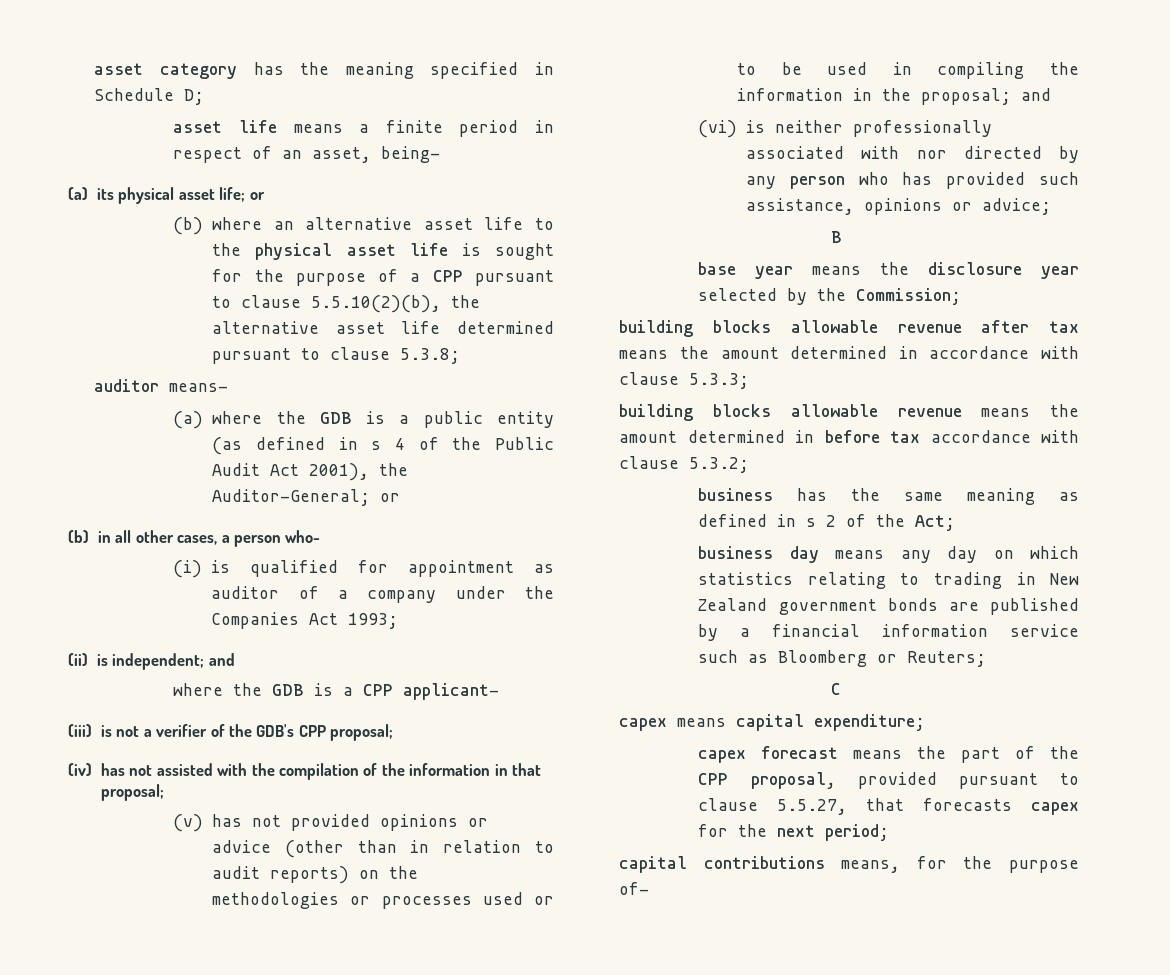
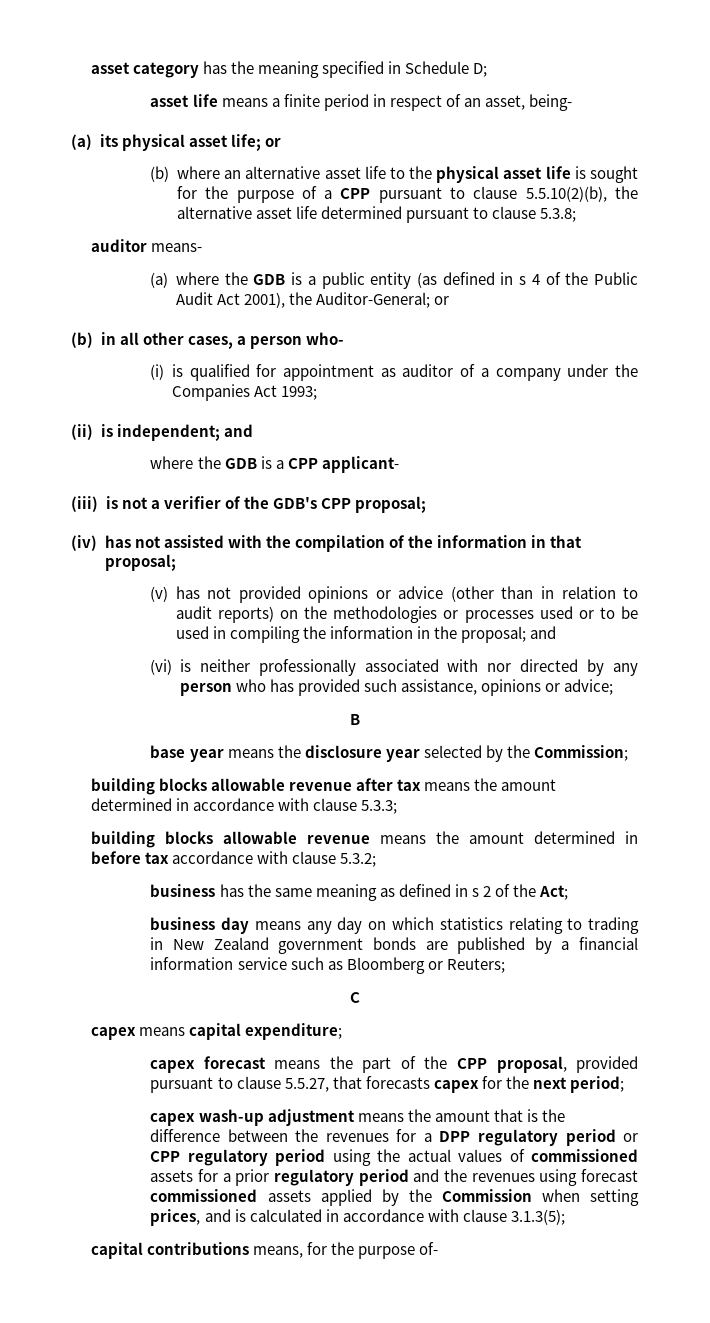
+ capex wash-up adjustment means the amount that is the difference between the revenues for a DPP regulatory period or CPP regulatory period using the actual values of commissioned assets for a prior regulatory period and the revenues using forecast commissioned assets applied by the Commission when setting prices, and is calculated in accordance with clause 3.1.3(5);

